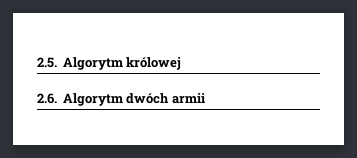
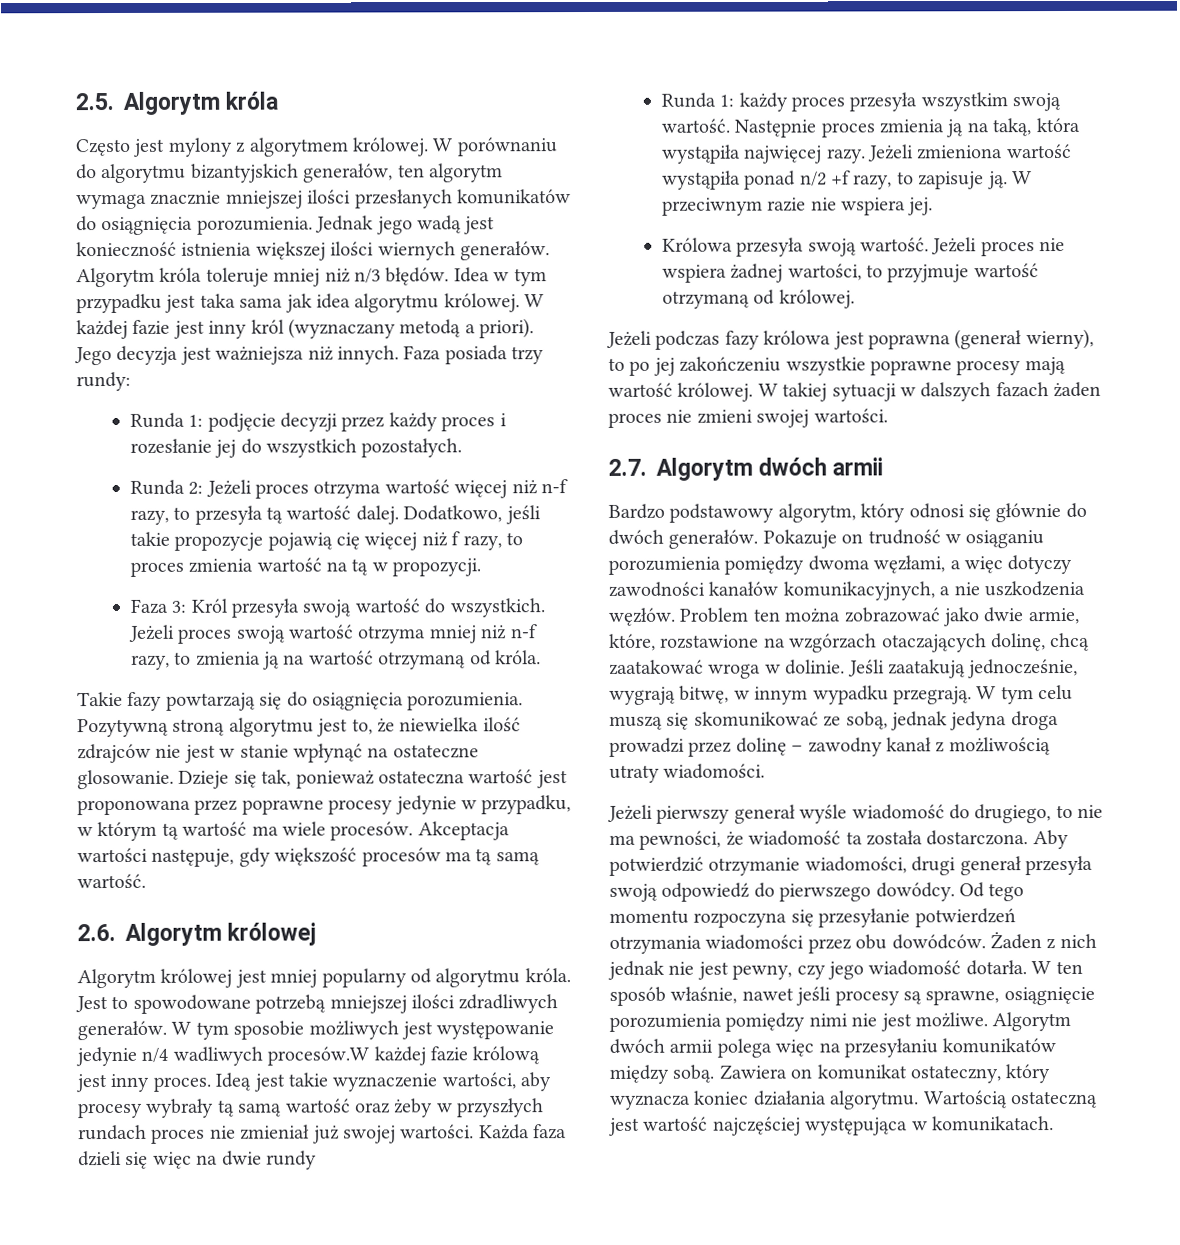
- 2.5. Algorytm królowej
- 2.6. Algorytm dwóch armii
+ 2.5. Algorytm króla
+ Często jest mylony z algorytmem królowej. W porównaniu do algorytmu bizantyjskich generałów, ten algorytm wymaga znacznie mniejszej ilości przesłanych komunikatów do osiągnięcia porozumienia. Jednak jego wadą jest konieczność istnienia większej ilości wiernych generałów. Algorytm króla toleruje mniej niż n/3 błędów. Idea w tym przypadku jest taka sama jak idea algorytmu królowej. W każdej fazie jest inny król (wyznaczany metodą a priori). Jego decyzja jest ważniejsza niż innych. Faza posiada trzy rundy:
+ Runda 1: podjęcie decyzji przez każdy proces i rozesłanie jej do wszystkich pozostałych.
+ Runda 2: Jeżeli proces otrzyma wartość więcej niż n-f razy, to przesyła tą wartość dalej. Dodatkowo, jeśli takie propozycje pojawią cię więcej niż f razy, to proces zmienia wartość na tą w propozycji.
+ Faza 3: Król przesyła swoją wartość do wszystkich. Jeżeli proces swoją wartość otrzyma mniej niż n-f razy, to zmienia ją na wartość otrzymaną od króla.
+ Takie fazy powtarzają się do osiągnięcia porozumienia. Pozytywną stroną algorytmu jest to, że niewielka ilość zdrajców nie jest w stanie wpłynąć na ostateczne glosowanie. Dzieje się tak, ponieważ ostateczna wartość jest proponowana przez poprawne procesy jedynie w przypadku, w którym tą wartość ma wiele procesów. Akceptacja wartości następuje, gdy większość procesów ma tą samą wartość.
+ 2.6. Algorytm królowej
+ Algorytm królowej jest mniej popularny od algorytmu króla. Jest to spowodowane potrzebą mniejszej ilości zdradliwych generałów. W tym sposobie możliwych jest występowanie jedynie n/4 wadliwych procesów.W każdej fazie królową jest inny proces. Ideą jest takie wyznaczenie wartości, aby procesy wybrały tą samą wartość oraz żeby w przyszłych rundach proces nie zmieniał już swojej wartości. Każda faza dzieli się więc na dwie rundy
+ Runda 1: każdy proces przesyła wszystkim swoją wartość. Następnie proces zmienia ją na taką, która wystąpiła najwięcej razy. Jeżeli zmieniona wartość wystąpiła ponad n/2 +f razy, to zapisuje ją. W przeciwnym razie nie wspiera jej.
+ Królowa przesyła swoją wartość. Jeżeli proces nie wspiera żadnej wartości, to przyjmuje wartość otrzymaną od królowej.
+ Jeżeli podczas fazy królowa jest poprawna (generał wierny), to po jej zakończeniu wszystkie poprawne procesy mają wartość królowej. W takiej sytuacji w dalszych fazach żaden proces nie zmieni swojej wartości.
+ 2.7. Algorytm dwóch armii
+ Bardzo podstawowy algorytm, który odnosi się głównie do dwóch generałów. Pokazuje on trudność w osiąganiu porozumienia pomiędzy dwoma węzłami, a więc dotyczy zawodności kanałów komunikacyjnych, a nie uszkodzenia węzłów. Problem ten można zobrazować jako dwie armie, które, rozstawione na wzgórzach otaczających dolinę, chcą zaatakować wroga w dolinie. Jeśli zaatakują jednocześnie, wygrają bitwę, w innym wypadku przegrają. W tym celu muszą się skomunikować ze sobą, jednak jedyna droga prowadzi przez dolinę – zawodny kanał z możliwością utraty wiadomości.
+ Jeżeli pierwszy generał wyśle wiadomość do drugiego, to nie ma pewności, że wiadomość ta została dostarczona. Aby potwierdzić otrzymanie wiadomości, drugi generał przesyła swoją odpowiedź do pierwszego dowódcy. Od tego momentu rozpoczyna się przesyłanie potwierdzeń otrzymania wiadomości przez obu dowódców. Żaden z nich jednak nie jest pewny, czy jego wiadomość dotarła. W ten sposób właśnie, nawet jeśli procesy są sprawne, osiągnięcie porozumienia pomiędzy nimi nie jest możliwe. Algorytm dwóch armii polega więc na przesyłaniu komunikatów między sobą. Zawiera on komunikat ostateczny, który wyznacza koniec działania algorytmu. Wartością ostateczną jest wartość najczęściej występująca w komunikatach.

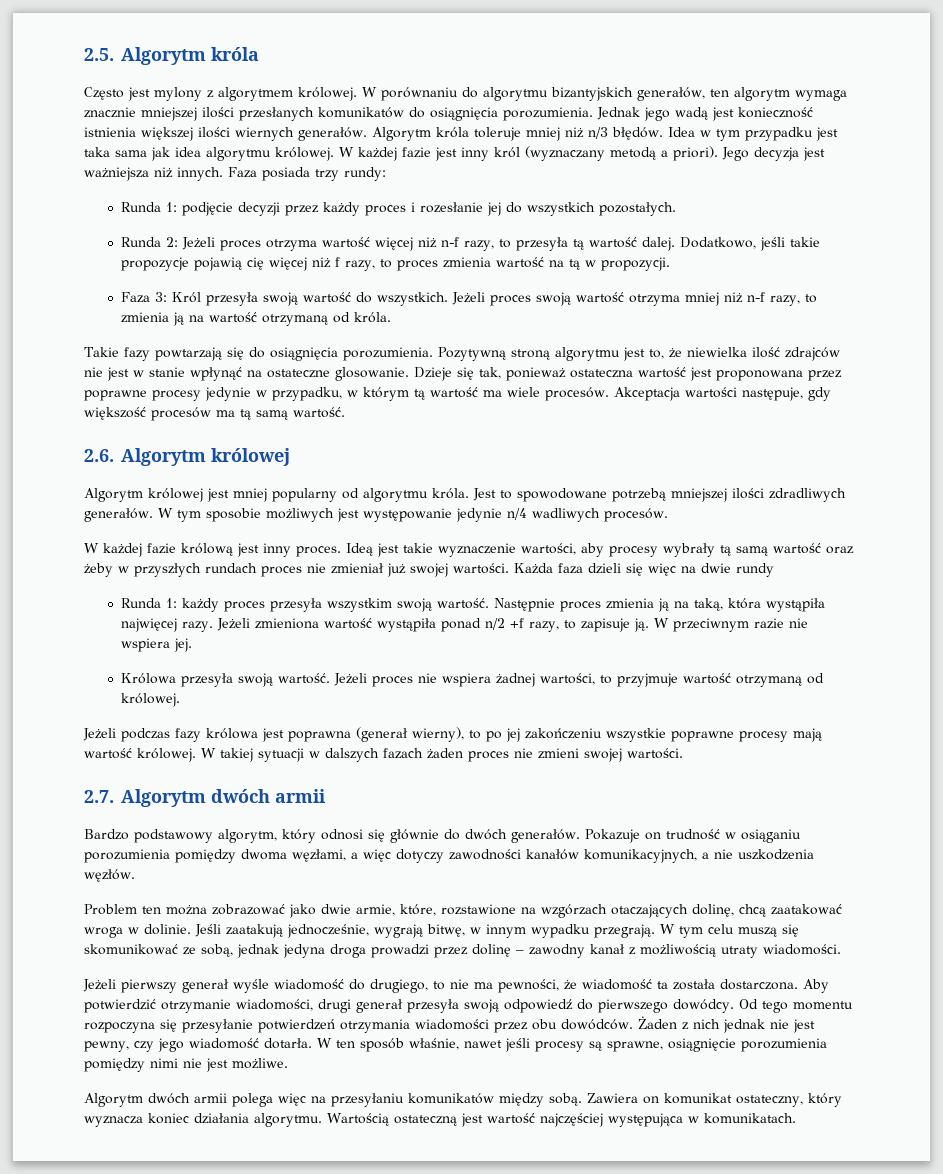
- W tym sposobie możliwych jest występowanie jedynie n/4 wadliwych procesów.W każdej fazie królową jest inny proces.
+ W tym sposobie możliwych jest występowanie jedynie n/4 wadliwych procesów.
+ W każdej fazie królową jest inny proces.
- Pokazuje on trudność w osiąganiu porozumienia pomiędzy dwoma węzłami, a więc dotyczy zawodności kanałów komunikacyjnych, a nie uszkodzenia węzłów. Problem ten można zobrazować jako dwie armie, które, rozstawione na wzgórzach otaczających dolinę, chcą zaatakować wroga w dolinie.
+ Pokazuje on trudność w osiąganiu porozumienia pomiędzy dwoma węzłami, a więc dotyczy zawodności kanałów komunikacyjnych, a nie uszkodzenia węzłów.
+ Problem ten można zobrazować jako dwie armie, które, rozstawione na wzgórzach otaczających dolinę, chcą zaatakować wroga w dolinie.
- W ten sposób właśnie, nawet jeśli procesy są sprawne, osiągnięcie porozumienia pomiędzy nimi nie jest możliwe. Algorytm dwóch armii polega więc na przesyłaniu komunikatów między sobą.
+ W ten sposób właśnie, nawet jeśli procesy są sprawne, osiągnięcie porozumienia pomiędzy nimi nie jest możliwe.
+ Algorytm dwóch armii polega więc na przesyłaniu komunikatów między sobą.

